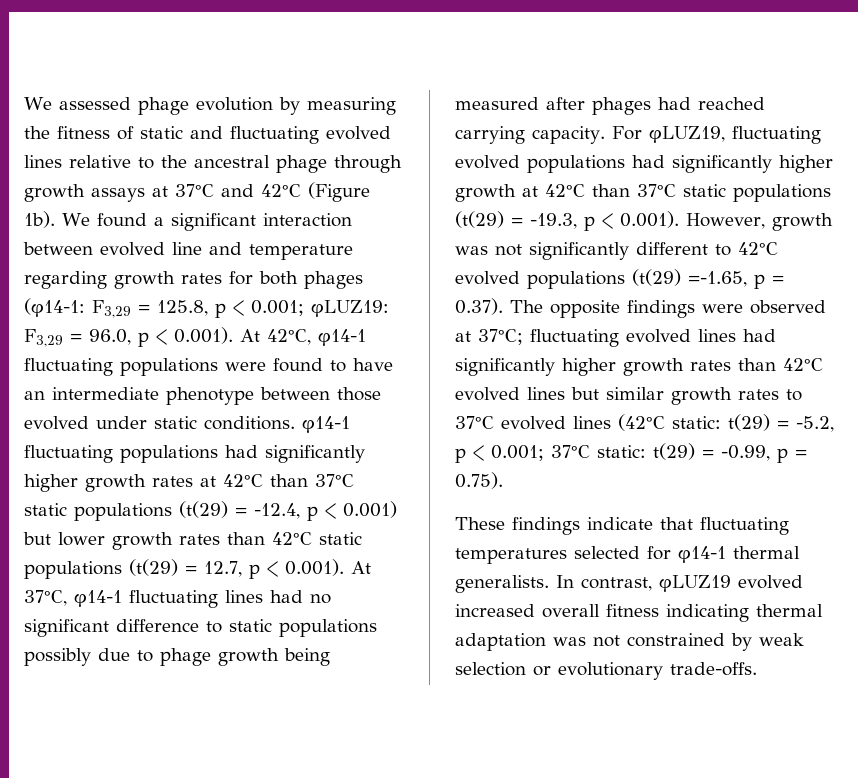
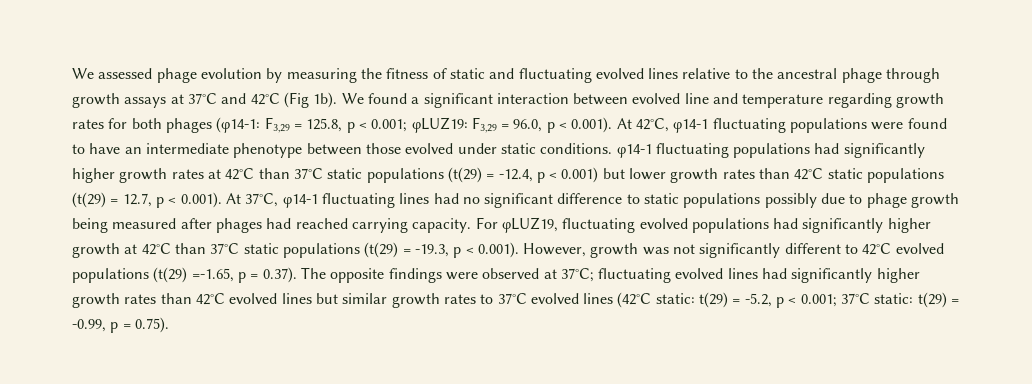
- We assessed phage evolution by measuring the fitness of static and fluctuating evolved lines relative to the ancestral phage through growth assays at 37°C and 42°C (Figure 1b).
+ We assessed phage evolution by measuring the fitness of static and fluctuating evolved lines relative to the ancestral phage through growth assays at 37°C and 42°C (Fig 1b).
- These findings indicate that fluctuating temperatures selected for φ14-1 thermal generalists. In contrast, φLUZ19 evolved increased overall fitness indicating thermal adaptation was not constrained by weak selection or evolutionary trade-offs.

